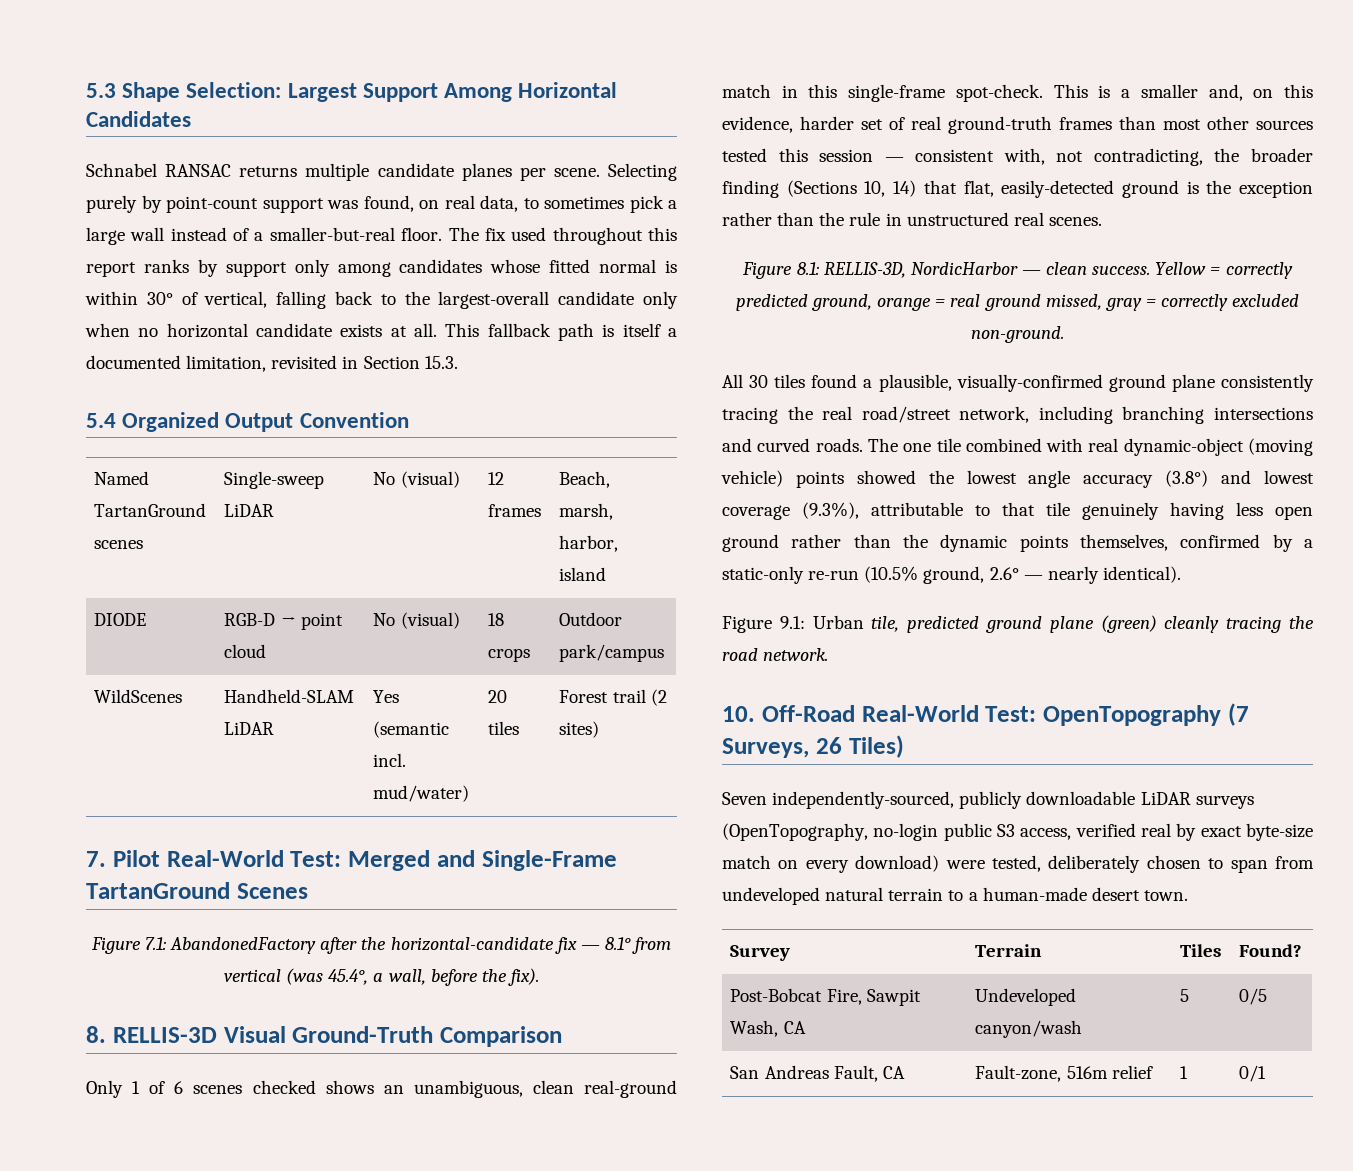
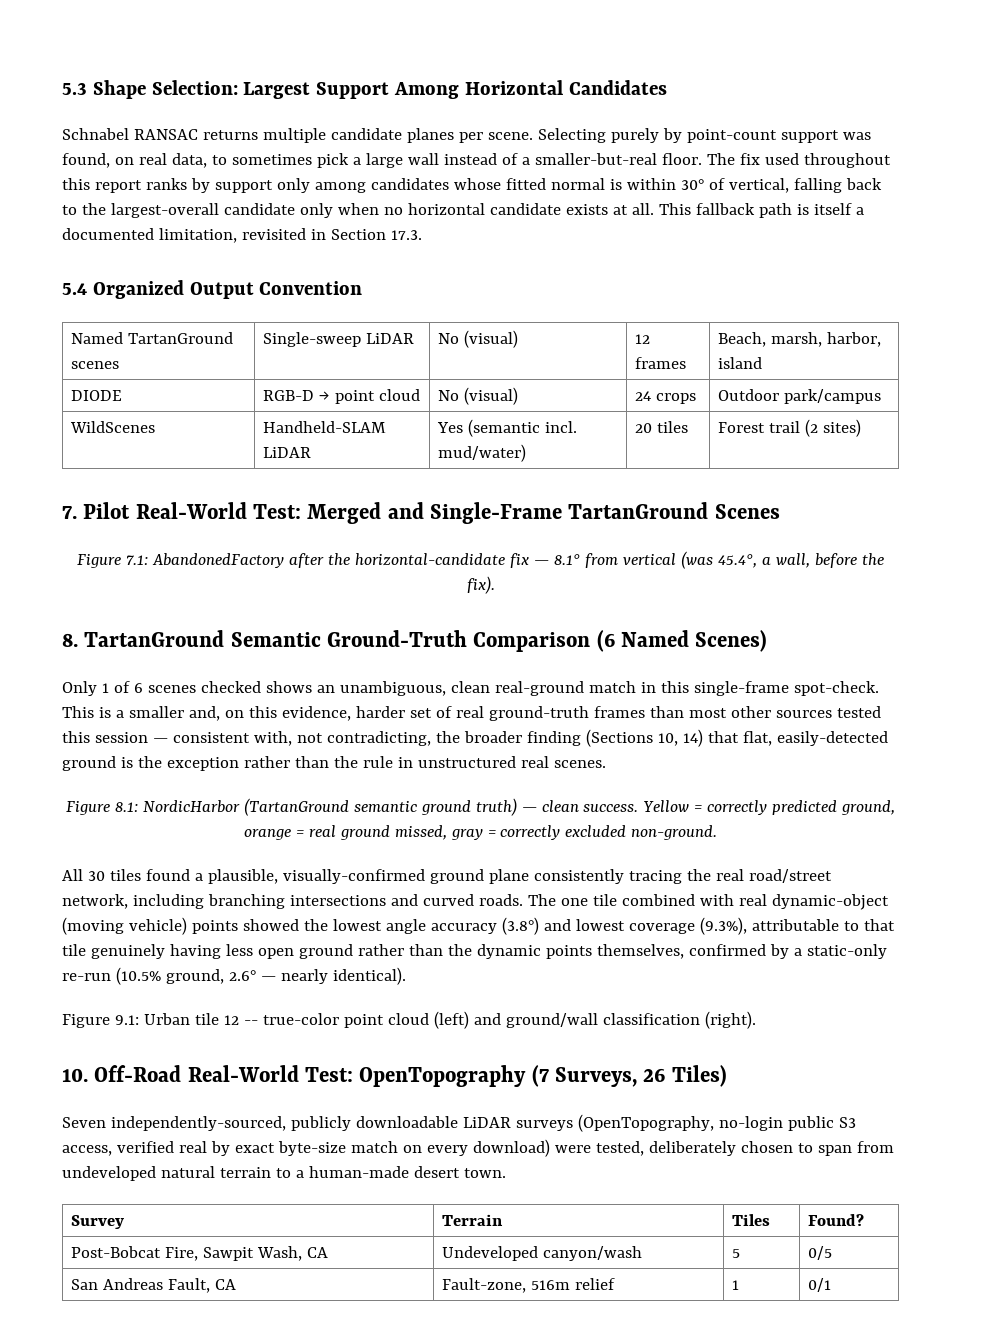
- This fallback path is itself a documented limitation, revisited in Section 15.3.
+ This fallback path is itself a documented limitation, revisited in Section 17.3.
- DIODE | RGB-D → point cloud | No (visual) | 18 crops | Outdoor park/campus
+ DIODE | RGB-D → point cloud | No (visual) | 24 crops | Outdoor park/campus
- 8. RELLIS-3D Visual Ground-Truth Comparison
+ 8. TartanGround Semantic Ground-Truth Comparison (6 Named Scenes)
- Figure 8.1: RELLIS-3D, NordicHarbor — clean success.
+ Figure 8.1: NordicHarbor (TartanGround semantic ground truth) — clean success.
- Figure 9.1: Urban tile, predicted ground plane (green) cleanly tracing the road network.
+ Figure 9.1: Urban tile 12 -- true-color point cloud (left) and ground/wall classification (right).

